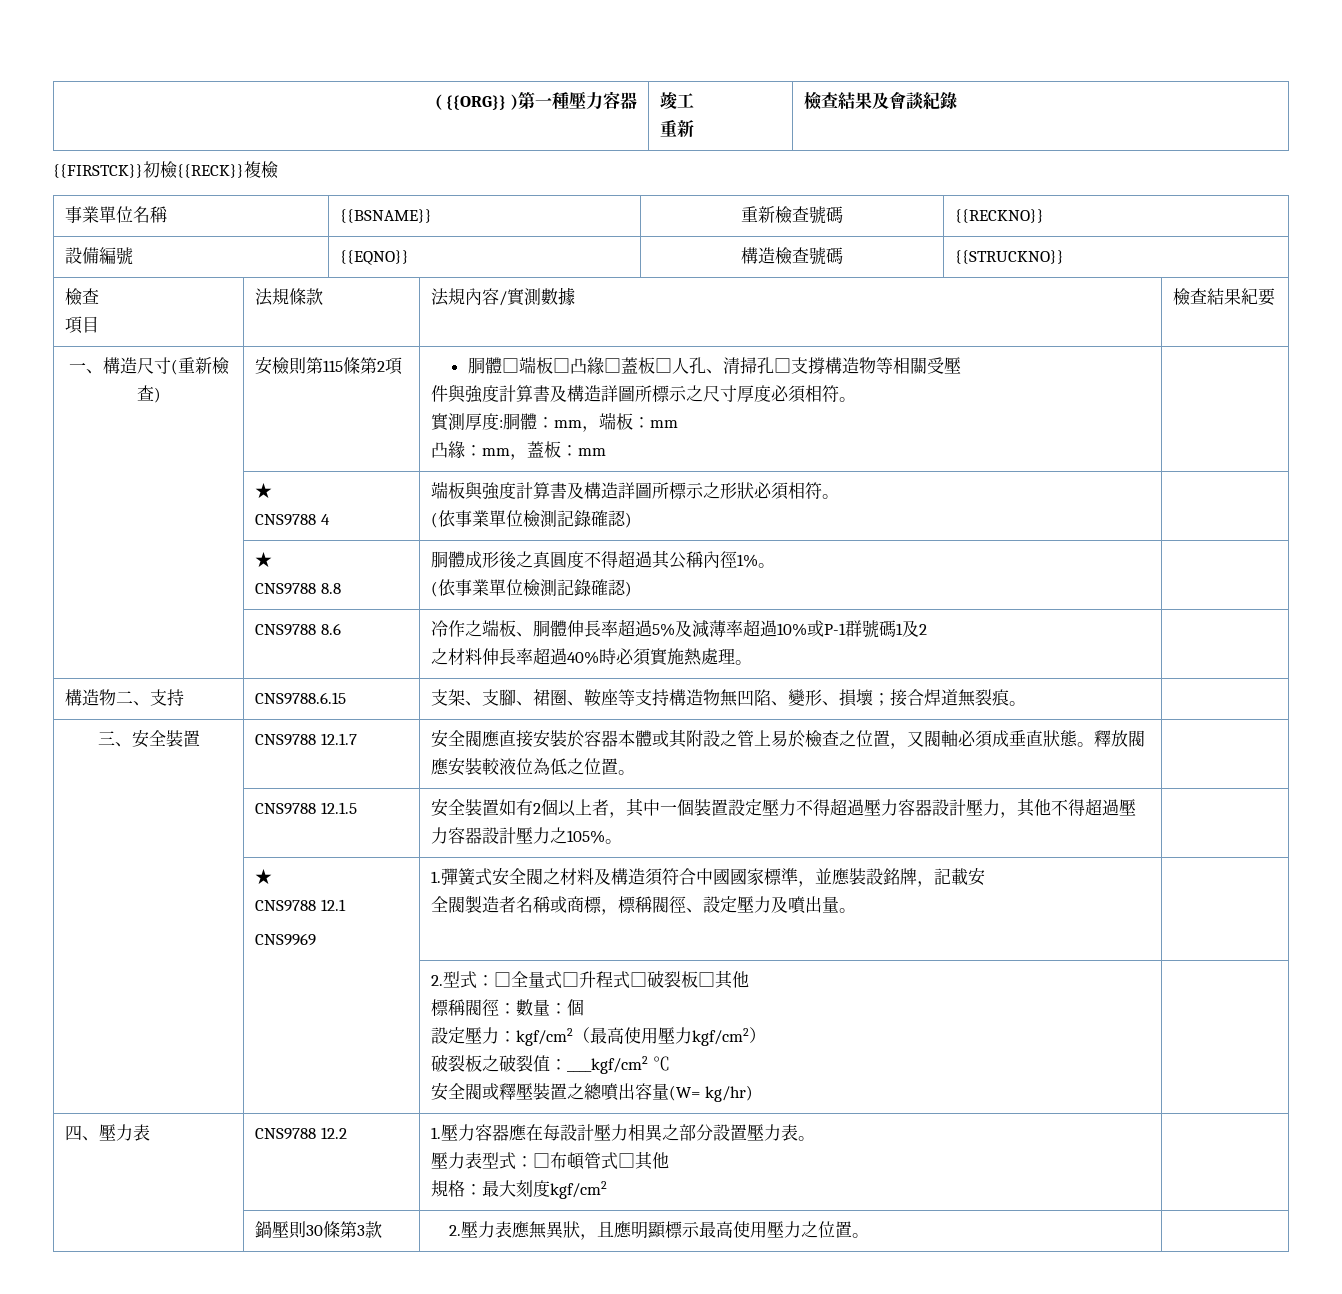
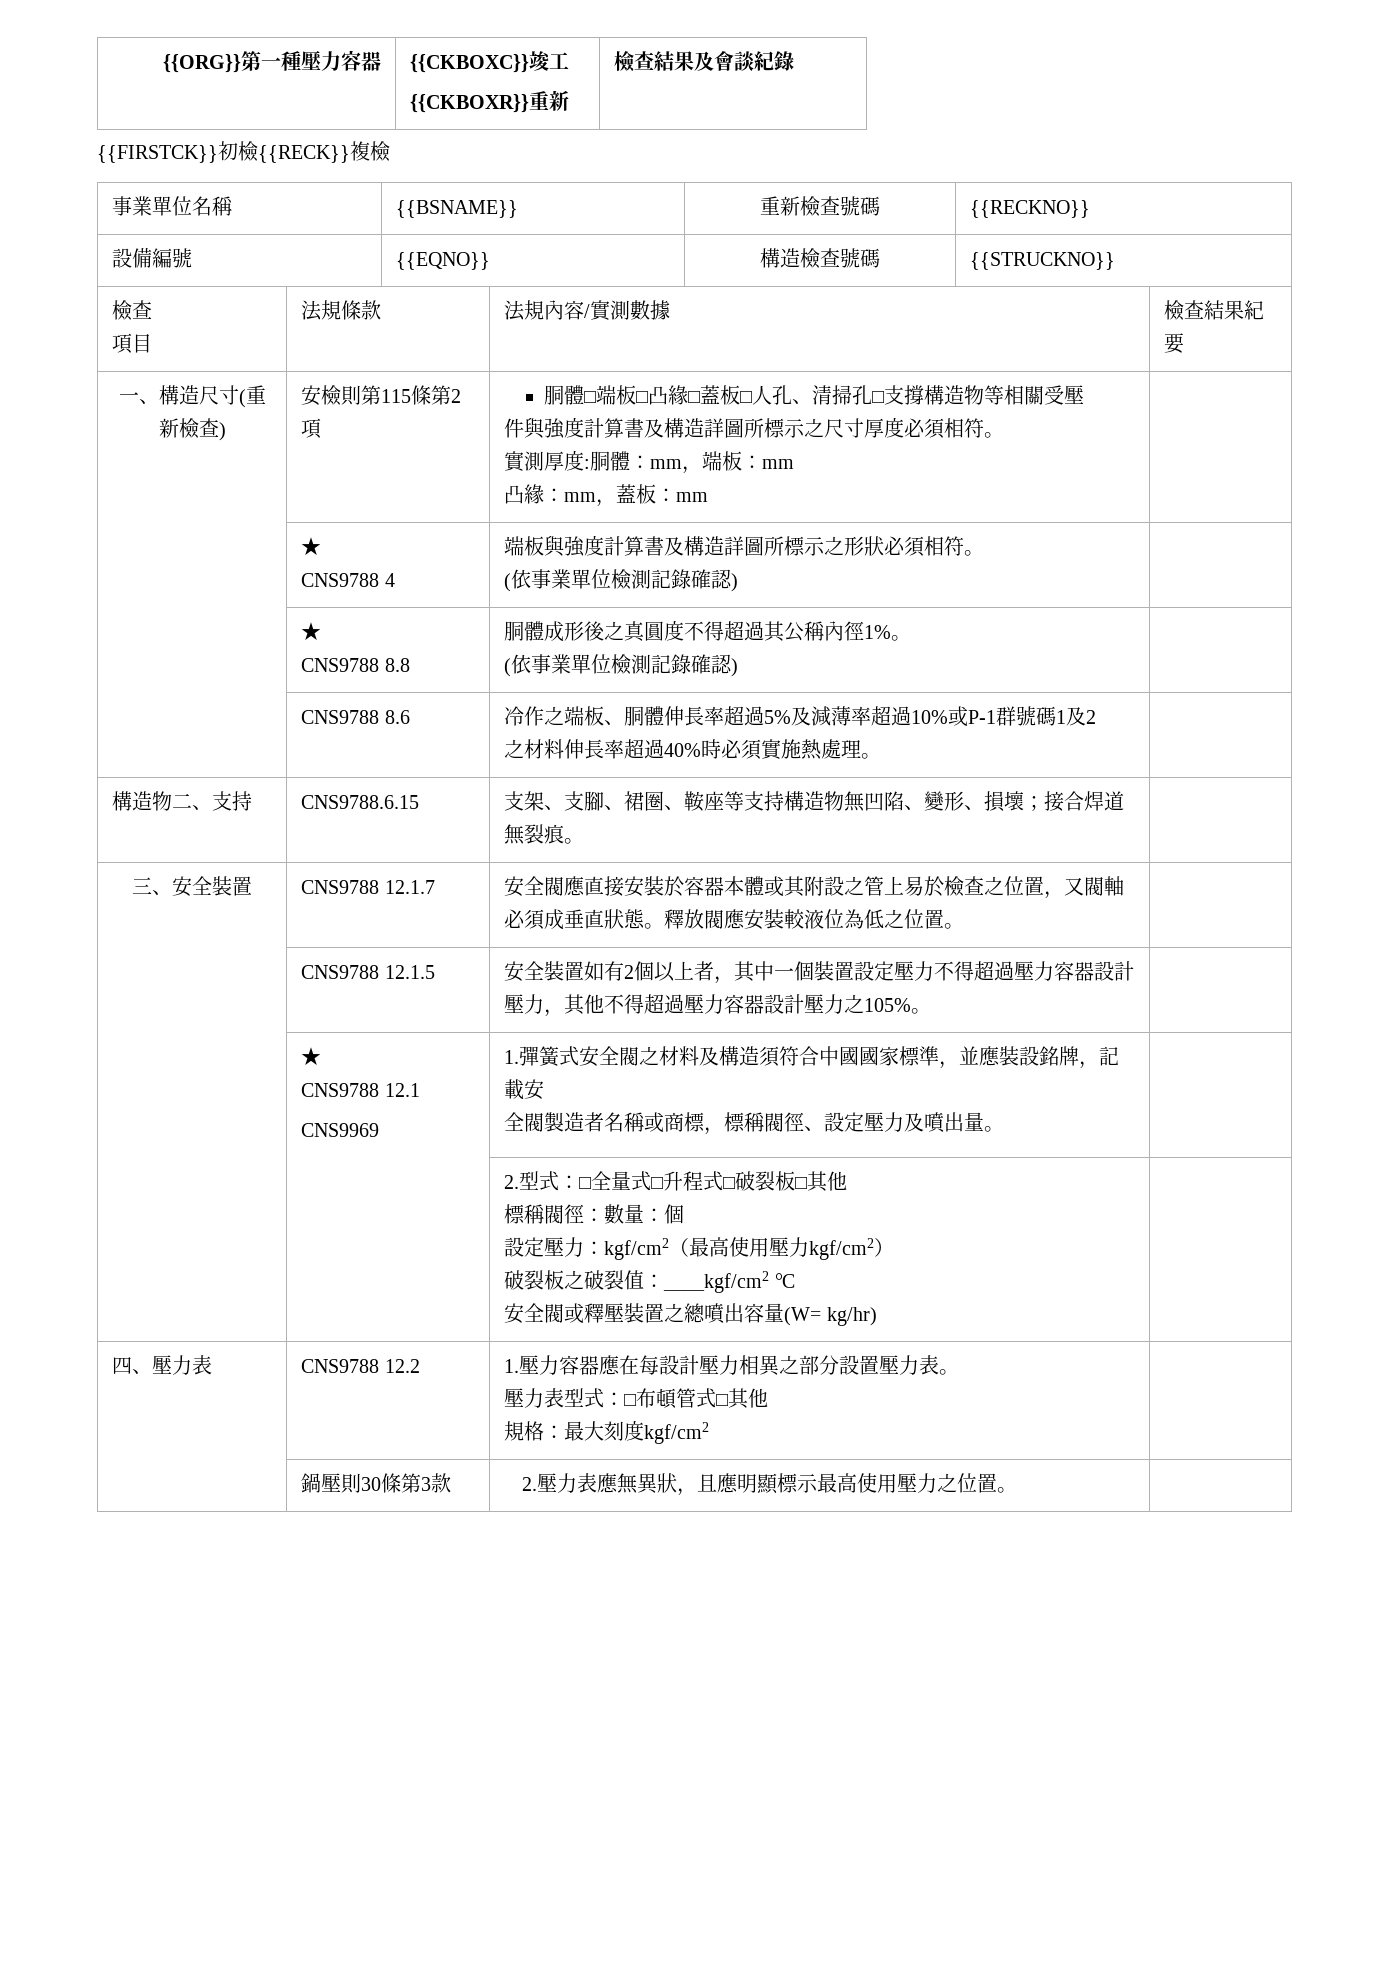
- ( {{ORG}} )第一種壓力容器 | 竣工
- 重新 | 檢查結果及會談紀錄
+ {{ORG}}第一種壓力容器 | {{CKBOXC}}竣工
+ {{CKBOXR}}重新 | 檢查結果及會談紀錄

